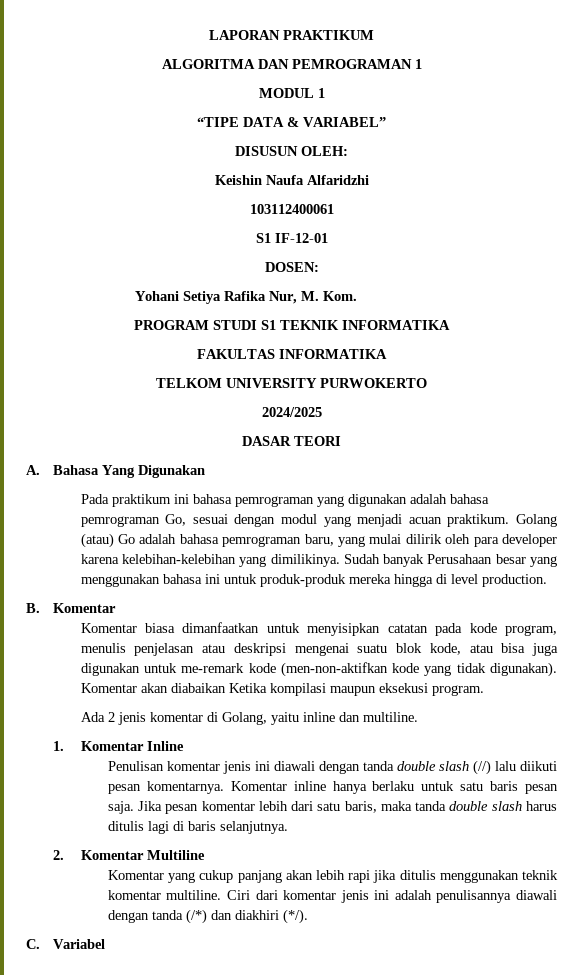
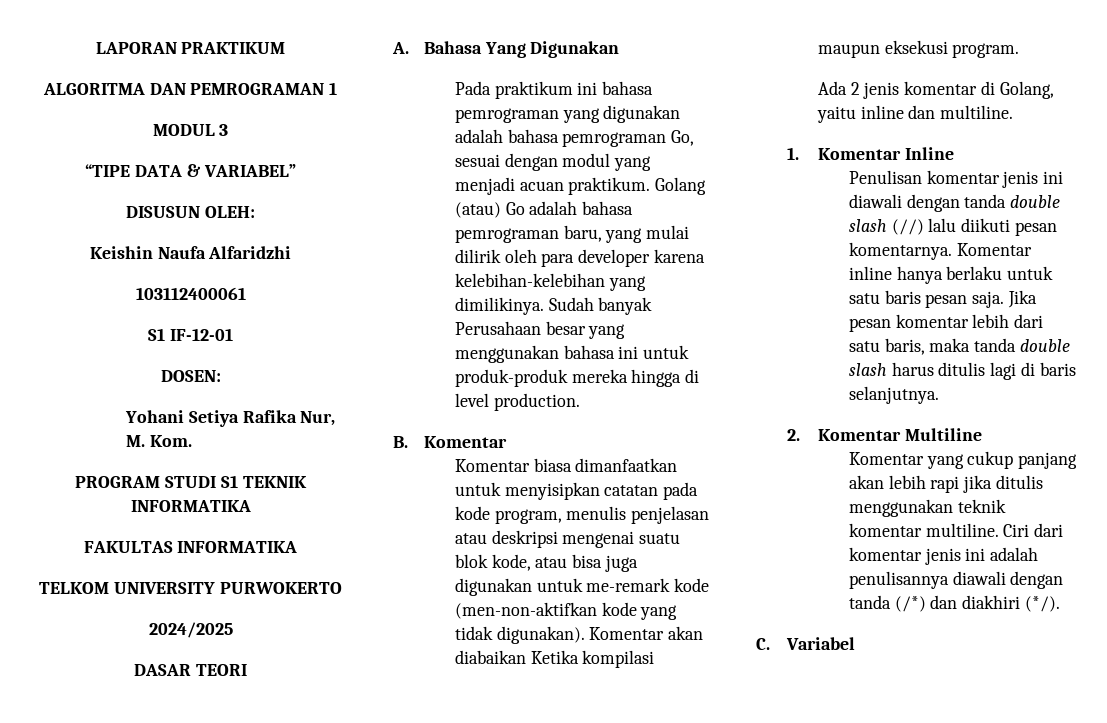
- MODUL 1
+ MODUL 3

